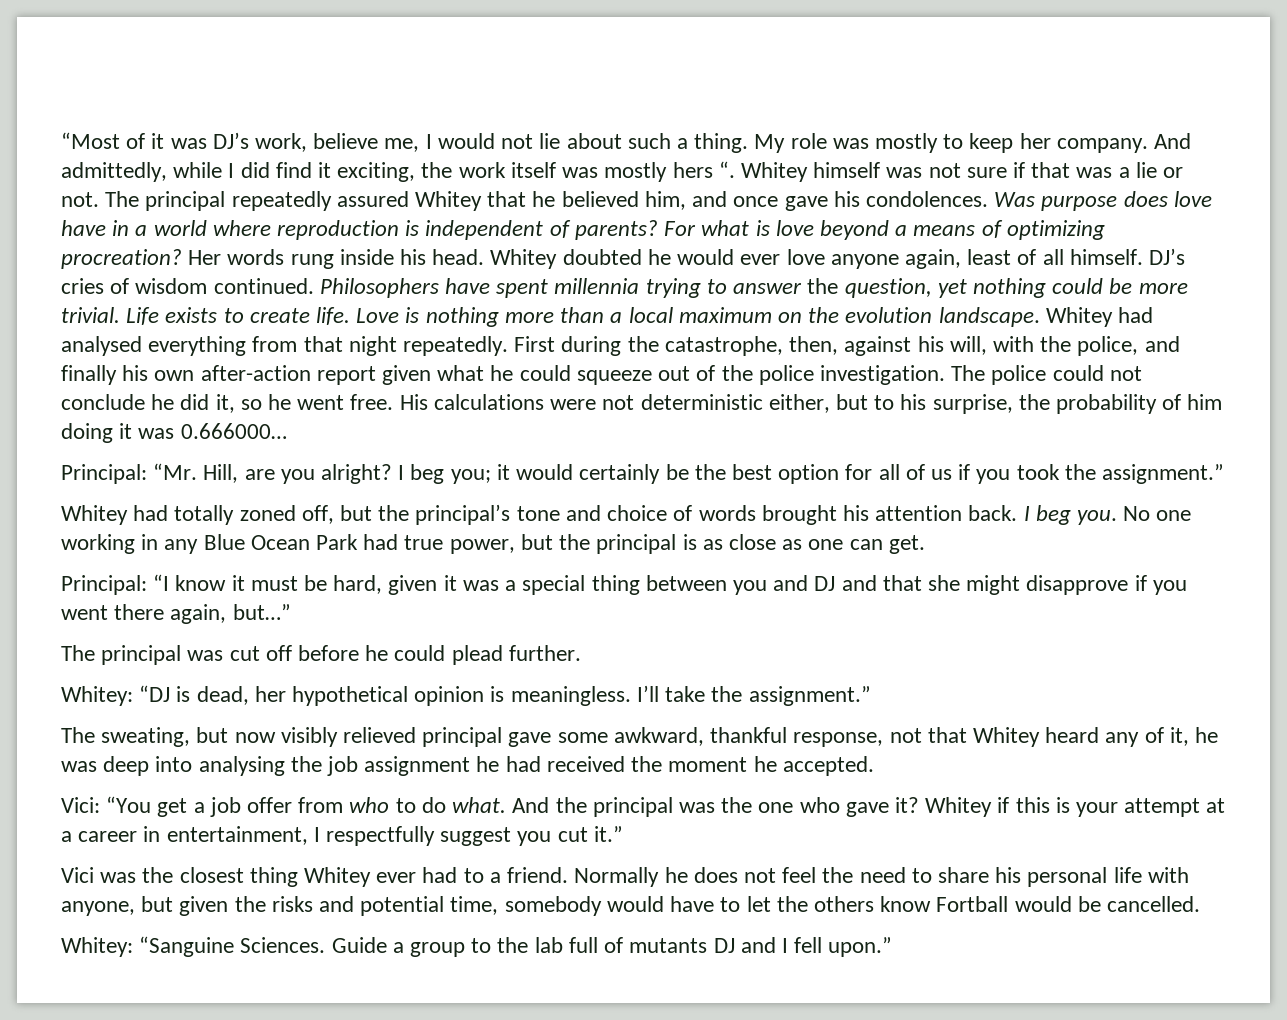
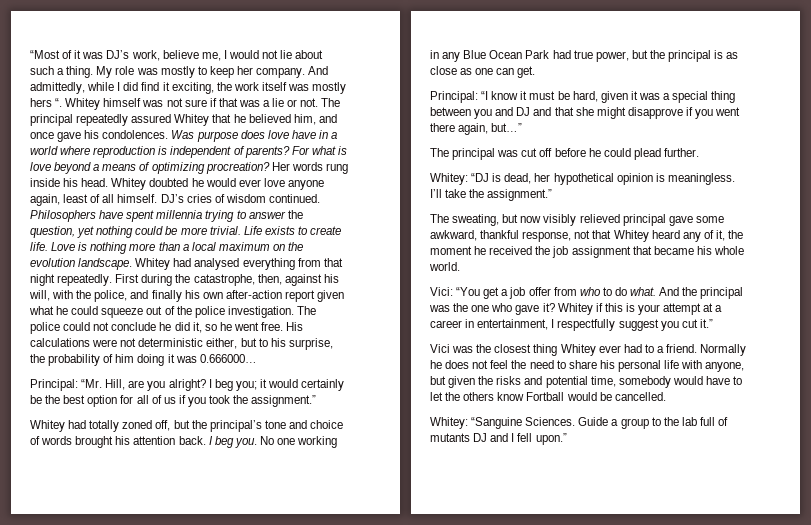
- The sweating, but now visibly relieved principal gave some awkward, thankful response, not that Whitey heard any of it, he was deep into analysing the job assignment he had received the moment he accepted.
+ The sweating, but now visibly relieved principal gave some awkward, thankful response, not that Whitey heard any of it, the moment he received the job assignment that became his whole world.

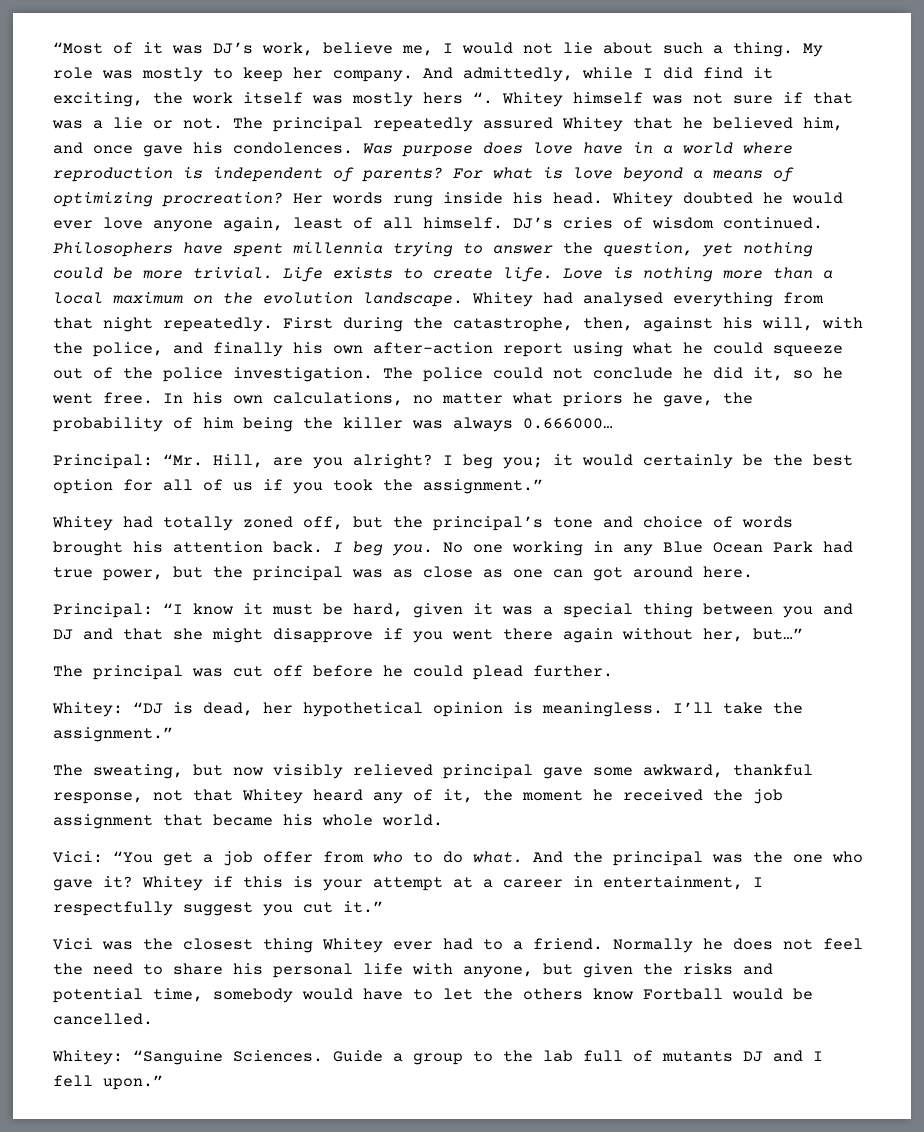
- First during the catastrophe, then, against his will, with the police, and finally his own after-action report given what he could squeeze out of the police investigation.
+ First during the catastrophe, then, against his will, with the police, and finally his own after-action report using what he could squeeze out of the police investigation.
- His calculations were not deterministic either, but to his surprise, the probability of him doing it was 0.666000…
+ In his own calculations, no matter what priors he gave, the probability of him being the killer was always 0.666000…
- No one working in any Blue Ocean Park had true power, but the principal is as close as one can get.
+ No one working in any Blue Ocean Park had true power, but the principal was as close as one can got around here.
- Principal: “I know it must be hard, given it was a special thing between you and DJ and that she might disapprove if you went there again, but…”
+ Principal: “I know it must be hard, given it was a special thing between you and DJ and that she might disapprove if you went there again without her, but…”

